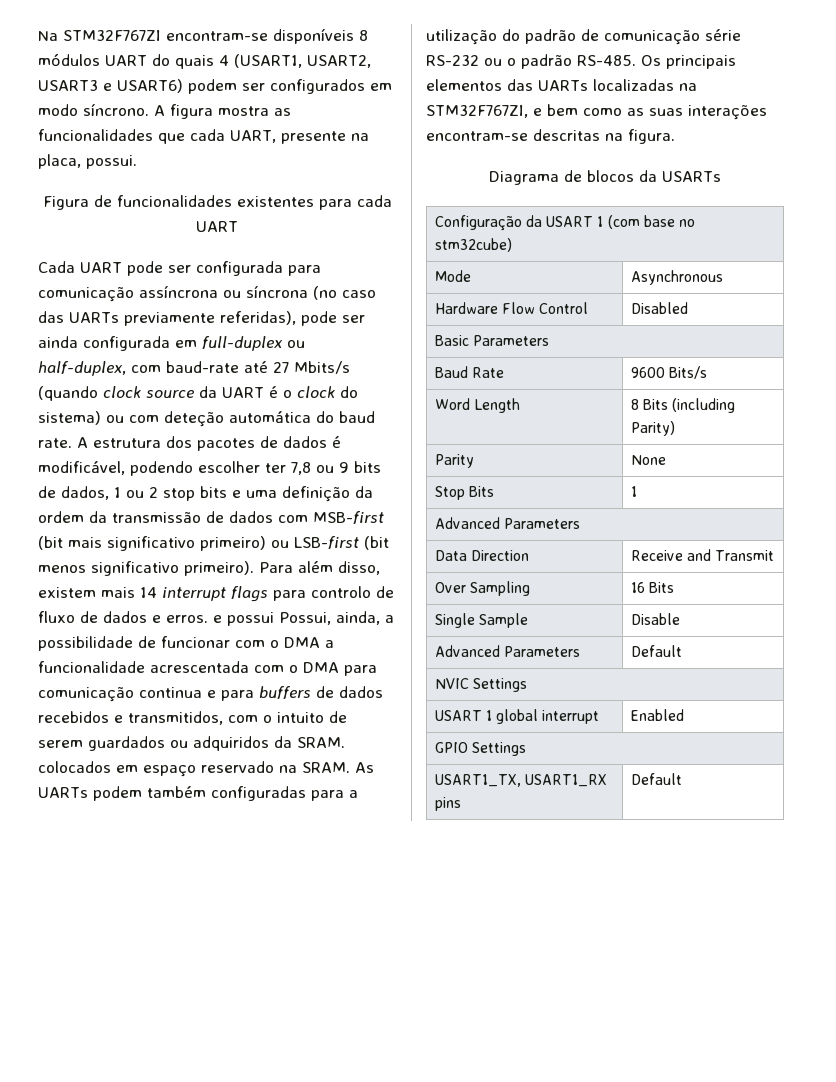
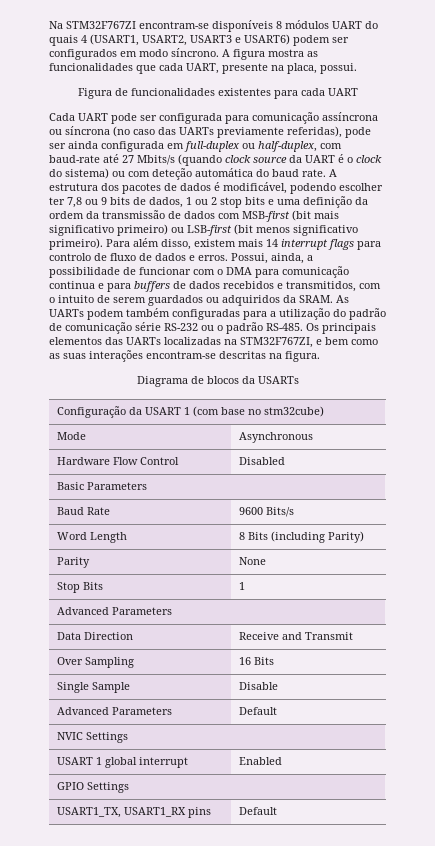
- Para além disso, existem mais 14 interrupt flags para controlo de fluxo de dados e erros. e possui Possui, ainda, a possibilidade de funcionar com o DMA a funcionalidade acrescentada com o DMA para comunicação continua e para buffers de dados recebidos e transmitidos, com o intuito de serem guardados ou adquiridos da SRAM. colocados em espaço reservado na SRAM.
+ Para além disso, existem mais 14 interrupt flags para controlo de fluxo de dados e erros. Possui, ainda, a possibilidade de funcionar com o DMA para comunicação continua e para buffers de dados recebidos e transmitidos, com o intuito de serem guardados ou adquiridos da SRAM.

